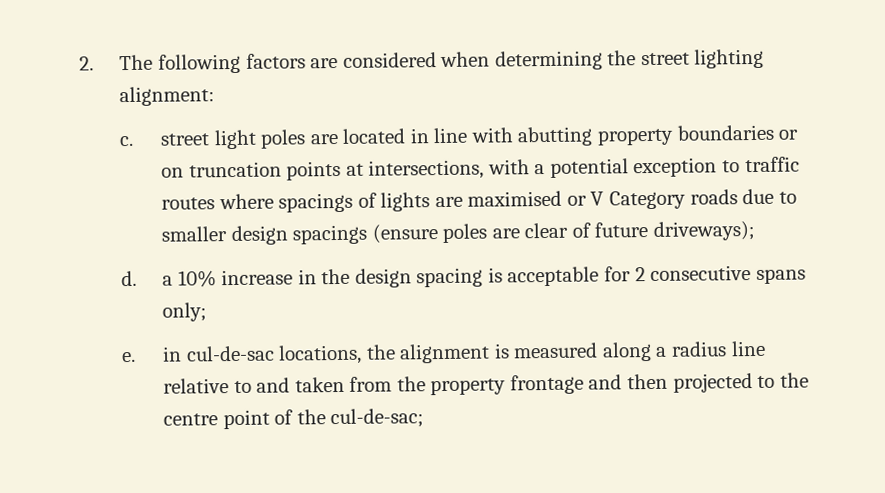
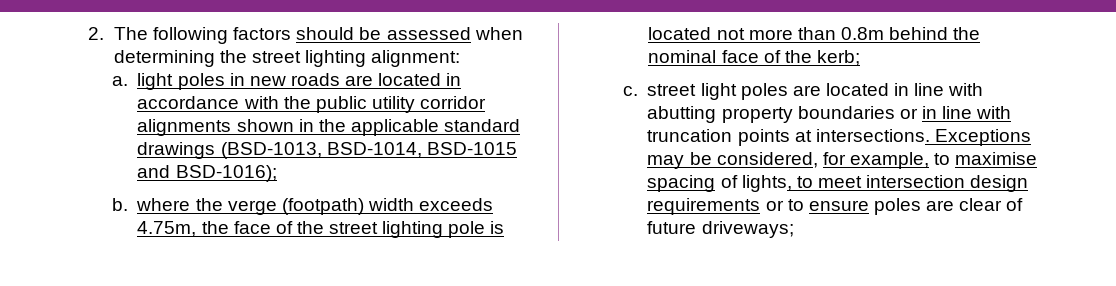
- 2. The following factors are considered when determining the street lighting alignment:
+ 2. The following factors should be assessed when determining the street lighting alignment:
+ a. light poles in new roads are located in accordance with the public utility corridor alignments shown in the applicable standard drawings (BSD-1013, BSD-1014, BSD-1015 and BSD-1016);
+ b. where the verge (footpath) width exceeds 4.75m, the face of the street lighting pole is located not more than 0.8m behind the nominal face of the kerb;
- c. street light poles are located in line with abutting property boundaries or on truncation points at intersections, with a potential exception to traffic routes where spacings of lights are maximised or V Category roads due to smaller design spacings (ensure poles are clear of future driveways);
- d. a 10% increase in the design spacing is acceptable for 2 consecutive spans only;
- e. in cul-de-sac locations, the alignment is measured along a radius line relative to and taken from the property frontage and then projected to the centre point of the cul-de-sac;
+ c. street light poles are located in line with abutting property boundaries or in line with truncation points at intersections. Exceptions may be considered, for example, to maximise spacing of lights, to meet intersection design requirements or to ensure poles are clear of future driveways;

